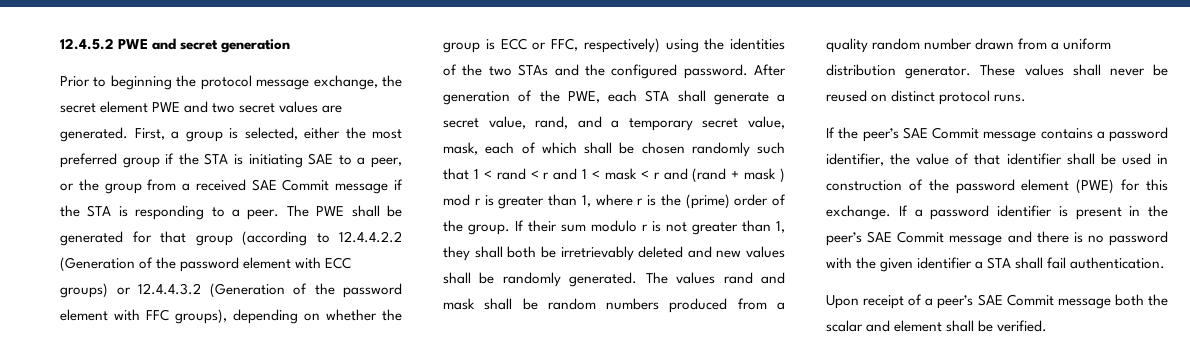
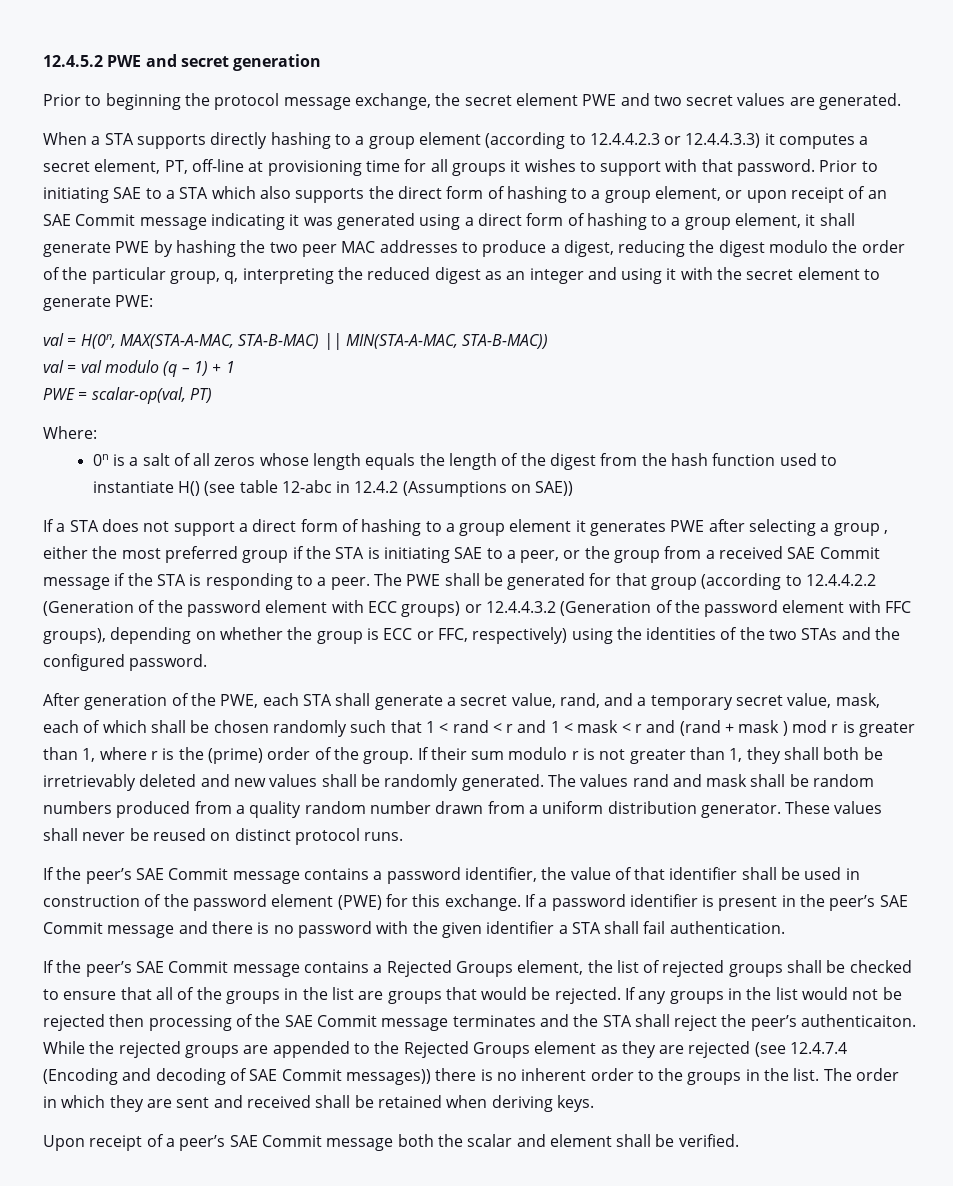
- Prior to beginning the protocol message exchange, the secret element PWE and two secret values are generated. First, a group is selected, either the most preferred group if the STA is initiating SAE to a peer, or the group from a received SAE Commit message if the STA is responding to a peer.
+ Prior to beginning the protocol message exchange, the secret element PWE and two secret values are generated.
+ When a STA supports directly hashing to a group element (according to 12.4.4.2.3 or 12.4.4.3.3) it computes a secret element, PT, off-line at provisioning time for all groups it wishes to support with that password. Prior to initiating SAE to a STA which also supports the direct form of hashing to a group element, or upon receipt of an SAE Commit message indicating it was generated using a direct form of hashing to a group element, it shall generate PWE by hashing the two peer MAC addresses to produce a digest, reducing the digest modulo the order of the particular group, q, interpreting the reduced digest as an integer and using it with the secret element to generate PWE:
+ val = H(0n, MAX(STA-A-MAC, STA-B-MAC) || MIN(STA-A-MAC, STA-B-MAC))
+ val = val modulo (q – 1) + 1
+ PWE = scalar-op(val, PT)
+ Where:
+ 0n is a salt of all zeros whose length equals the length of the digest from the hash function used to instantiate H() (see table 12-abc in 12.4.2 (Assumptions on SAE))
+ If a STA does not support a direct form of hashing to a group element it generates PWE after selecting a group , either the most preferred group if the STA is initiating SAE to a peer, or the group from a received SAE Commit message if the STA is responding to a peer.
- The PWE shall be generated for that group (according to 12.4.4.2.2 (Generation of the password element with ECC groups) or 12.4.4.3.2 (Generation of the password element with FFC groups), depending on whether the group is ECC or FFC, respectively) using the identities of the two STAs and the configured password. After generation of the PWE, each STA shall generate a secret value, rand, and a temporary secret value, mask, each of which shall be chosen randomly such that 1 < rand < r and 1 < mask < r and (rand + mask ) mod r is greater than 1, where r is the (prime) order of the group.
+ The PWE shall be generated for that group (according to 12.4.4.2.2 (Generation of the password element with ECC groups) or 12.4.4.3.2 (Generation of the password element with FFC groups), depending on whether the group is ECC or FFC, respectively) using the identities of the two STAs and the configured password.
+ After generation of the PWE, each STA shall generate a secret value, rand, and a temporary secret value, mask, each of which shall be chosen randomly such that 1 < rand < r and 1 < mask < r and (rand + mask ) mod r is greater than 1, where r is the (prime) order of the group.
+ If the peer’s SAE Commit message contains a Rejected Groups element, the list of rejected groups shall be checked to ensure that all of the groups in the list are groups that would be rejected. If any groups in the list would not be rejected then processing of the SAE Commit message terminates and the STA shall reject the peer’s authenticaiton. While the rejected groups are appended to the Rejected Groups element as they are rejected (see 12.4.7.4 (Encoding and decoding of SAE Commit messages)) there is no inherent order to the groups in the list. The order in which they are sent and received shall be retained when deriving keys.

